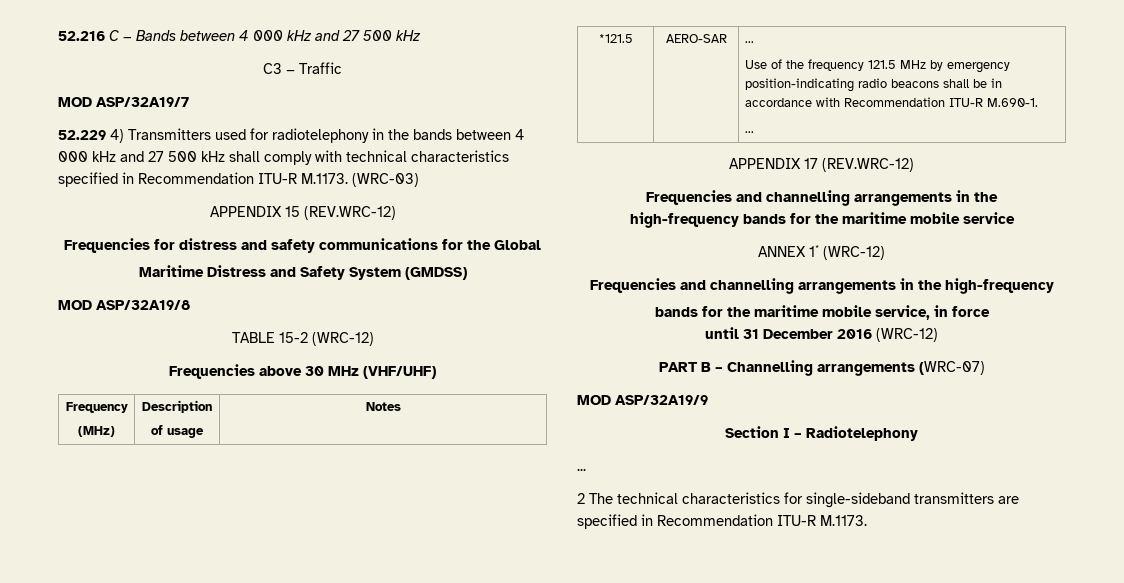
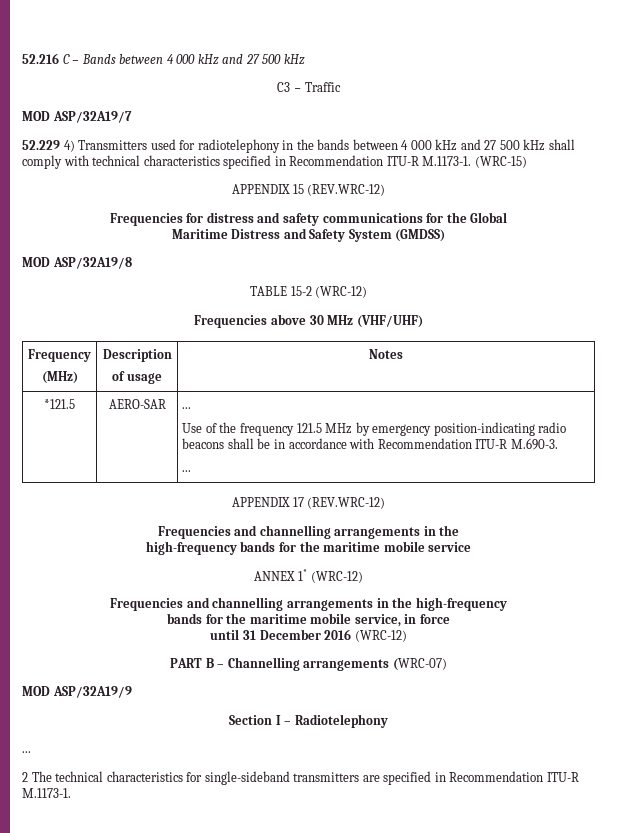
- 52.229 4) Transmitters used for radiotelephony in the bands between 4 000 kHz and 27 500 kHz shall comply with technical characteristics specified in Recommendation ITU-R M.1173. (WRC-03)
+ 52.229 4) Transmitters used for radiotelephony in the bands between 4 000 kHz and 27 500 kHz shall comply with technical characteristics specified in Recommendation ITU-R M.1173-1. (WRC-15)
  *121.5 | AERO-SAR | ...
- Use of the frequency 121.5 MHz by emergency position-indicating radio beacons shall be in accordance with Recommendation ITU-R M.690-1.
+ Use of the frequency 121.5 MHz by emergency position-indicating radio beacons shall be in accordance with Recommendation ITU-R M.690-3.
- 2 The technical characteristics for single-sideband transmitters are specified in Recommendation ITU-R M.1173.
+ 2 The technical characteristics for single-sideband transmitters are specified in Recommendation ITU-R M.1173-1.

